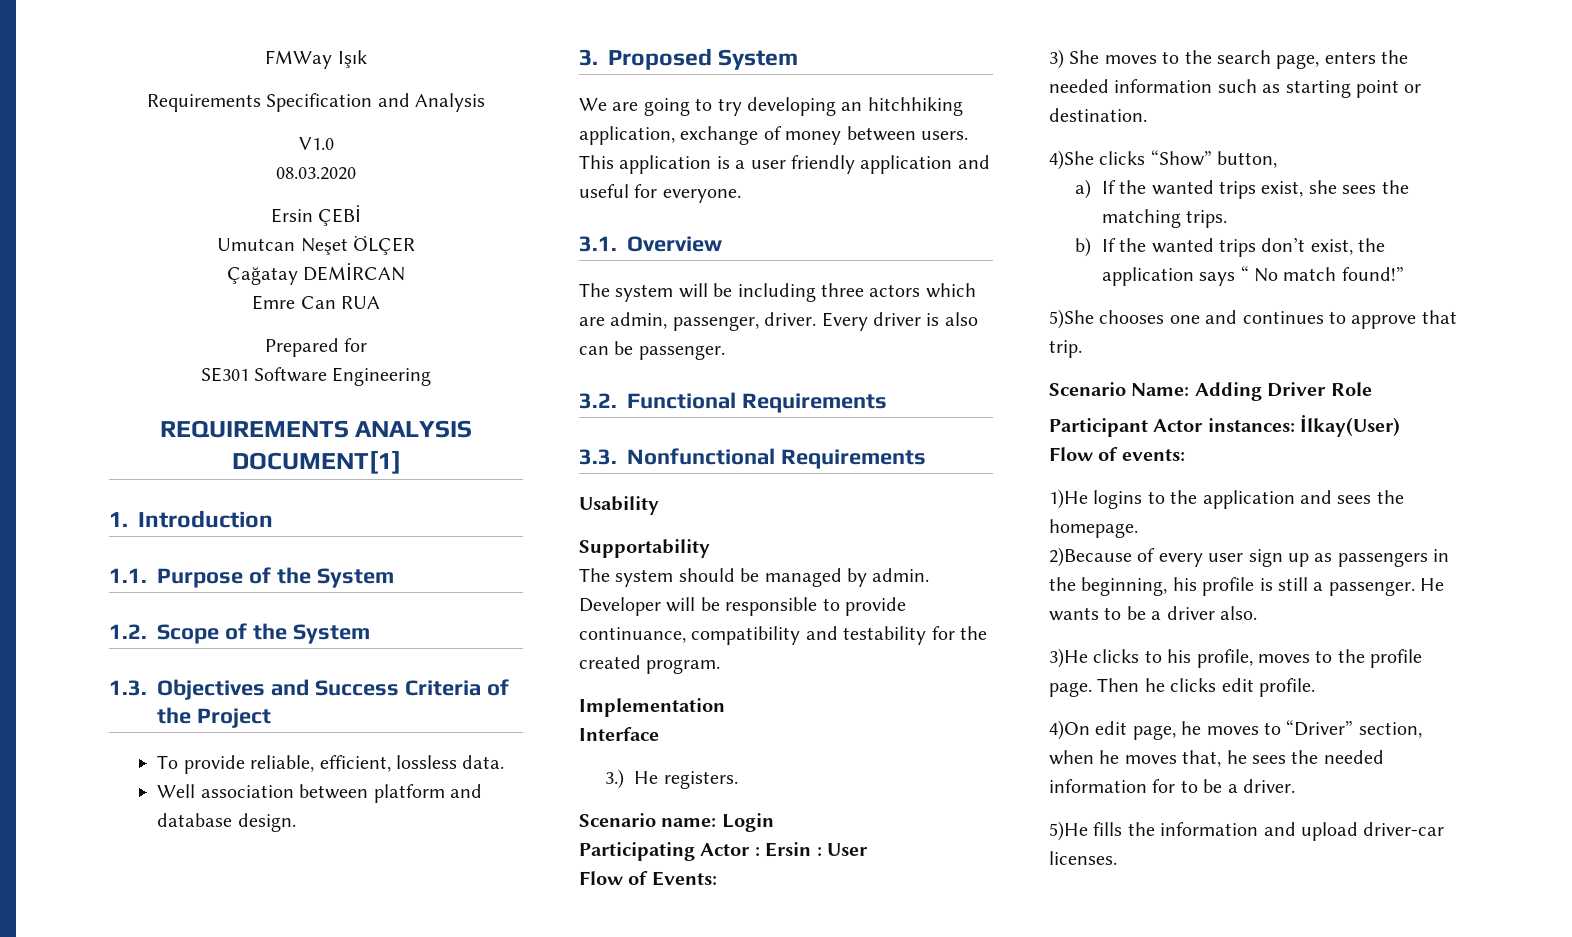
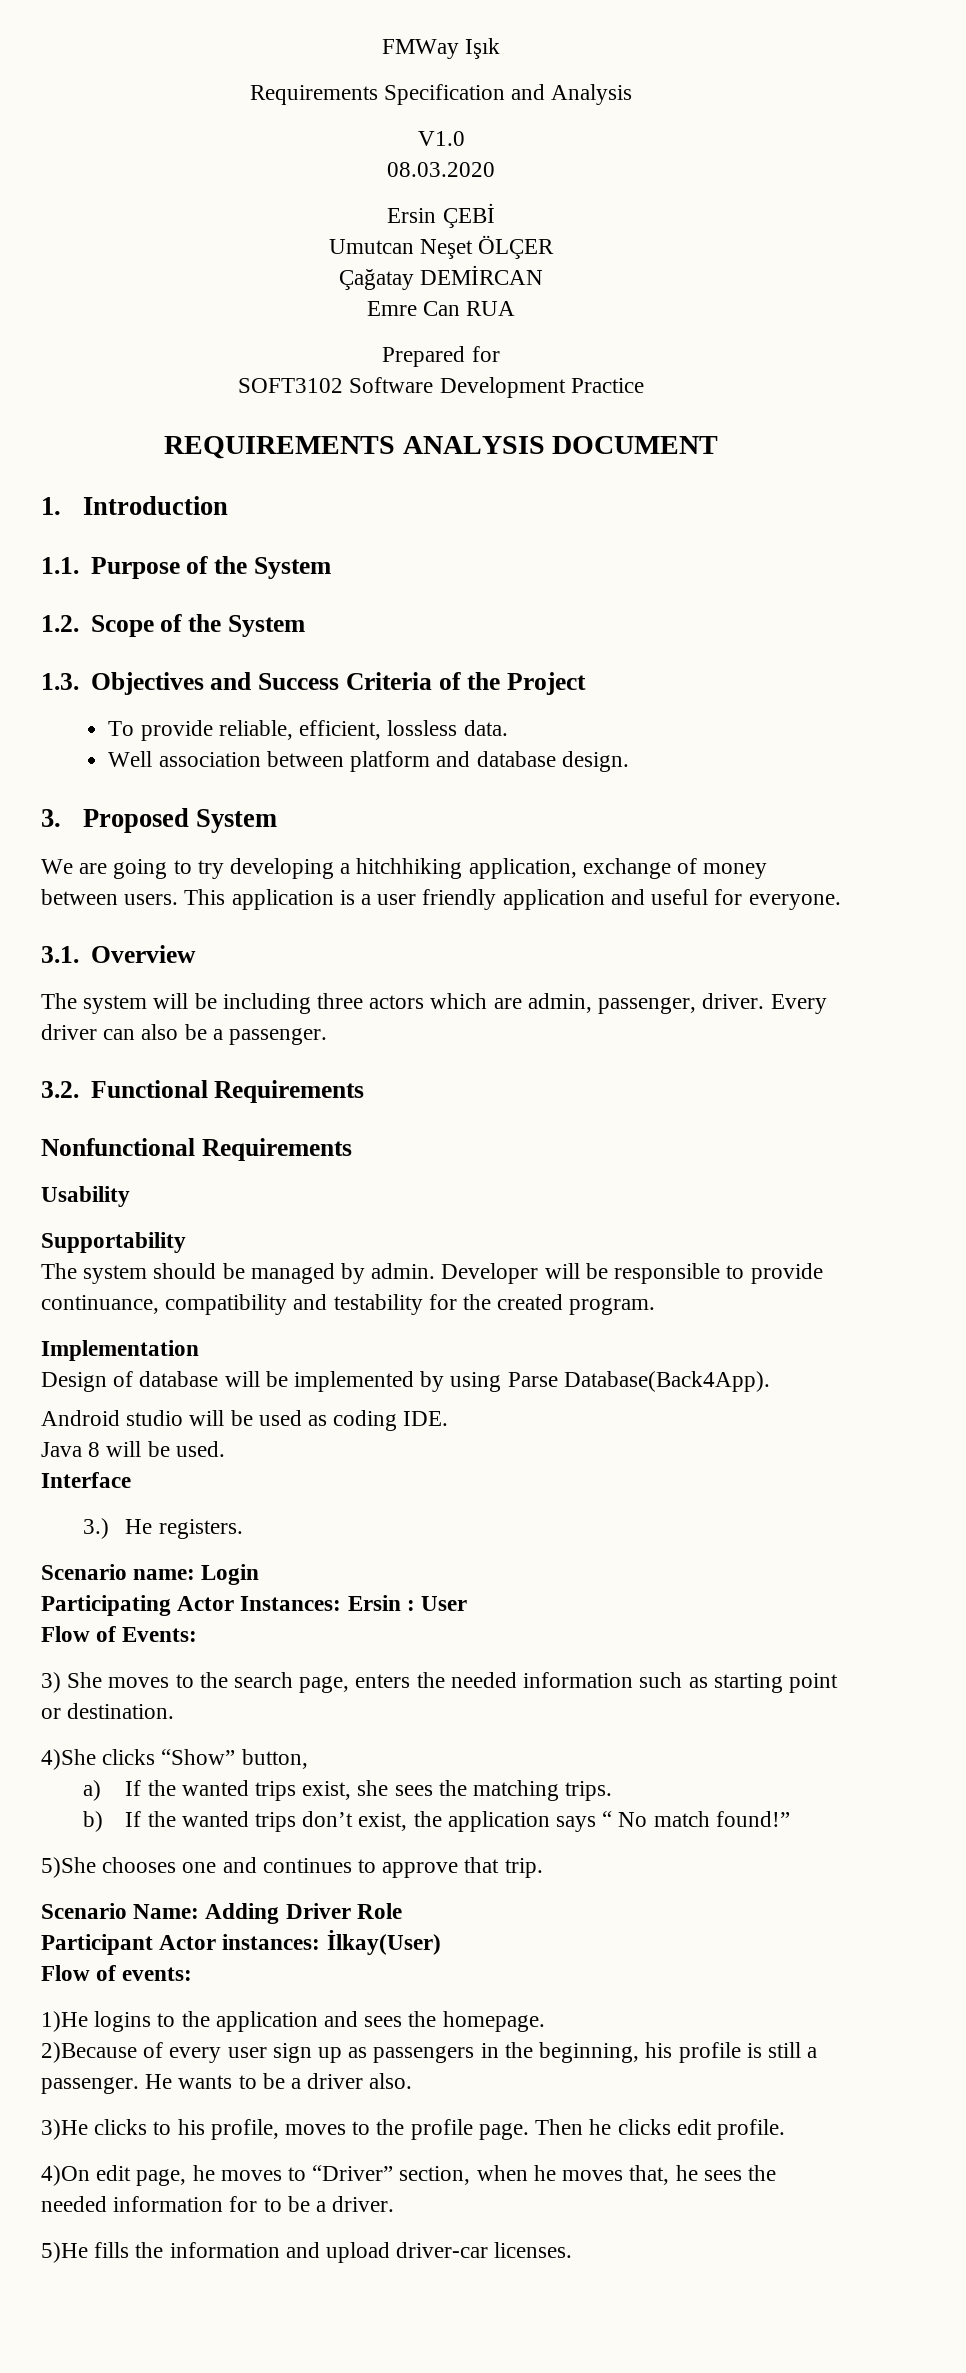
- SE301 Software Engineering
+ SOFT3102 Software Development Practice
- REQUIREMENTS ANALYSIS DOCUMENT[1]
+ REQUIREMENTS ANALYSIS DOCUMENT
- We are going to try developing an hitchhiking application, exchange of money between users.
+ We are going to try developing a hitchhiking application, exchange of money between users.
- Every driver is also can be passenger.
+ Every driver can also be a passenger.
- 3.3. Nonfunctional Requirements
+ Nonfunctional Requirements
+ Design of database will be implemented by using Parse Database(Back4App).
+ Android studio will be used as coding IDE.
+ Java 8 will be used.
- Participating Actor : Ersin : User
+ Participating Actor Instances: Ersin : User

